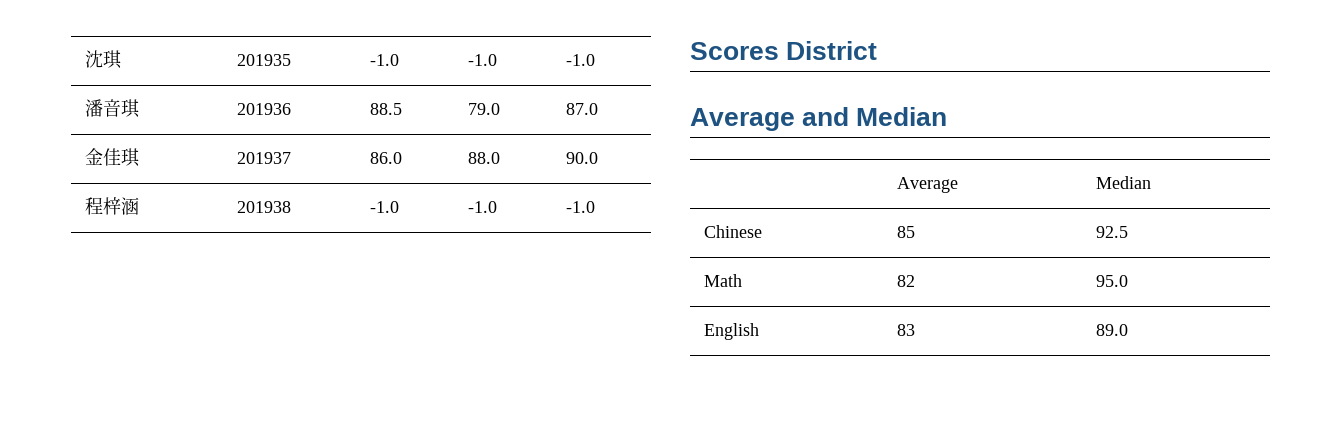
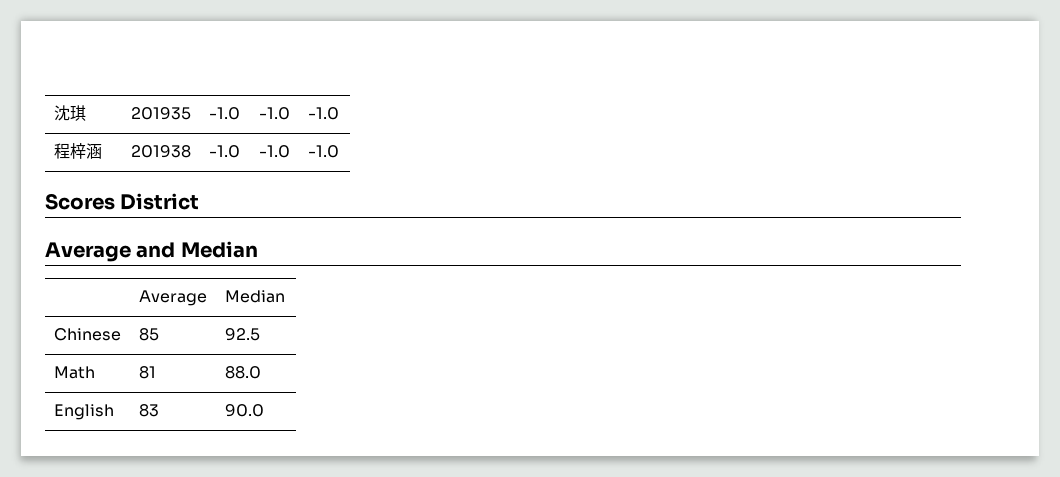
- 潘音琪 | 201936 | 88.5 | 79.0 | 87.0
- 金佳琪 | 201937 | 86.0 | 88.0 | 90.0
- Math | 82 | 95.0
+ Math | 81 | 88.0
- English | 83 | 89.0
+ English | 83 | 90.0

